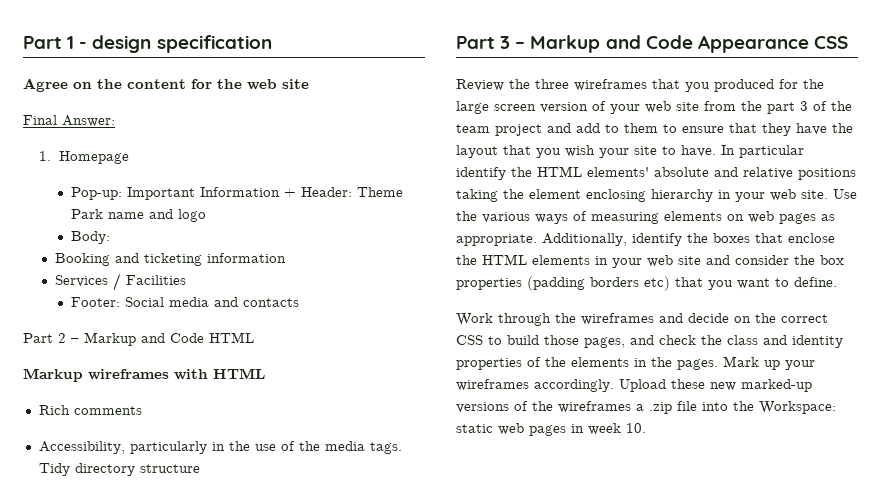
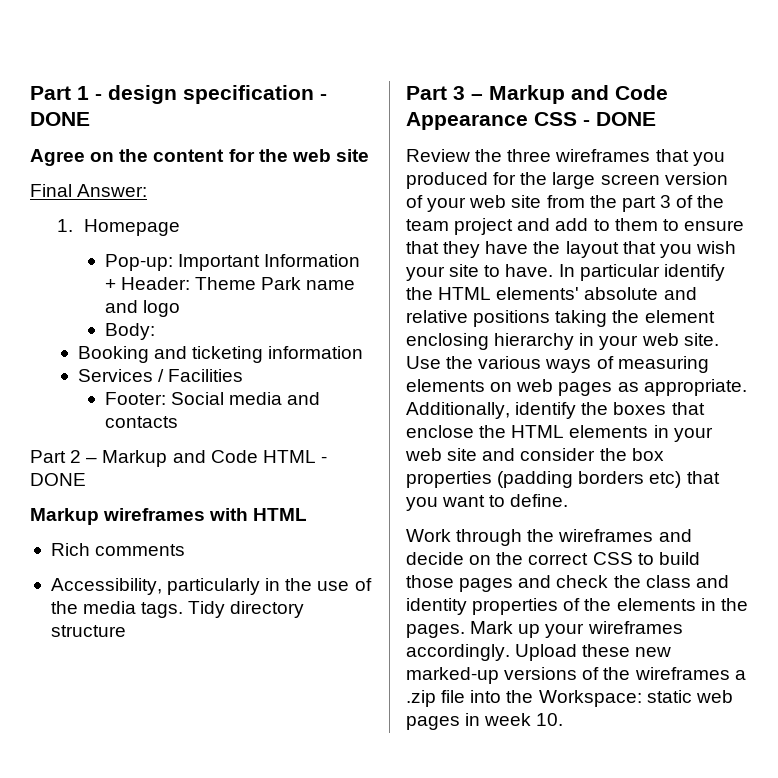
- Part 1 - design specification
+ Part 1 - design specification - DONE
- Part 2 – Markup and Code HTML
+ Part 2 – Markup and Code HTML - DONE
- Part 3 – Markup and Code Appearance CSS
+ Part 3 – Markup and Code Appearance CSS - DONE
- Work through the wireframes and decide on the correct CSS to build those pages, and check the class and identity properties of the elements in the pages.
+ Work through the wireframes and decide on the correct CSS to build those pages and check the class and identity properties of the elements in the pages.

